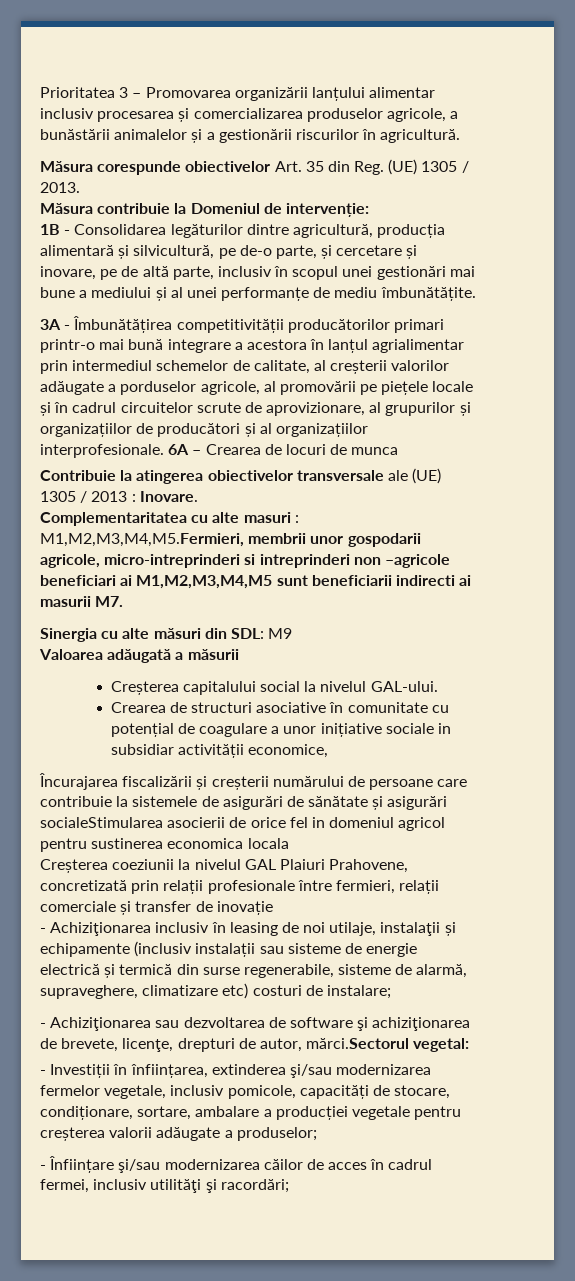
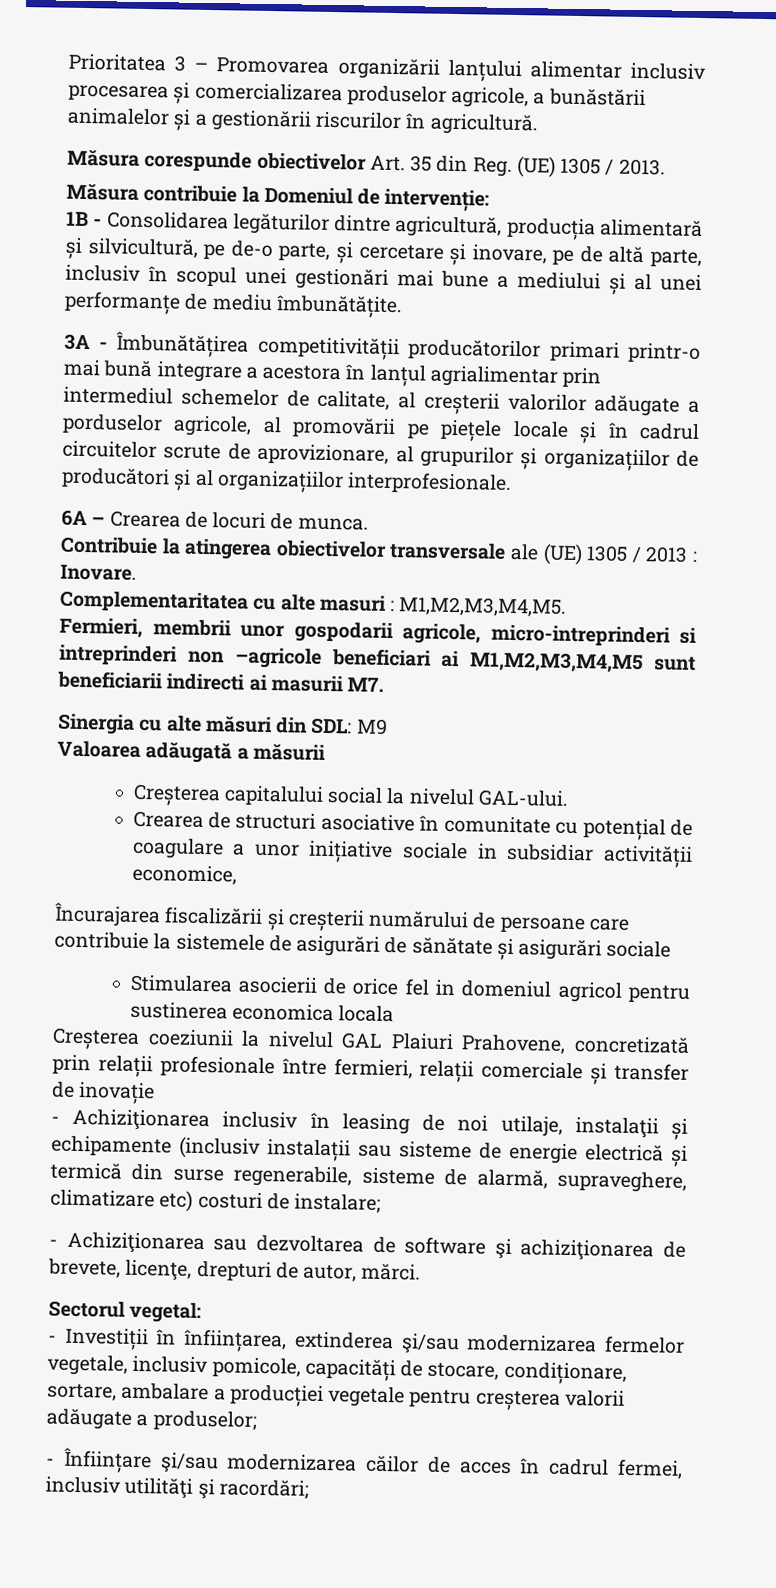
- 3A - Îmbunătățirea competitivității producătorilor primari printr-o mai bună integrare a acestora în lanțul agrialimentar prin intermediul schemelor de calitate, al creșterii valorilor adăugate a porduselor agricole, al promovării pe piețele locale și în cadrul circuitelor scrute de aprovizionare, al grupurilor și organizațiilor de producători și al organizațiilor interprofesionale. 6A – Crearea de locuri de munca
+ 3A - Îmbunătățirea competitivității producătorilor primari printr-o mai bună integrare a acestora în lanțul agrialimentar prin intermediul schemelor de calitate, al creșterii valorilor adăugate a porduselor agricole, al promovării pe piețele locale și în cadrul circuitelor scrute de aprovizionare, al grupurilor și organizațiilor de producători și al organizațiilor interprofesionale.
+ 6A – Crearea de locuri de munca.
- Complementaritatea cu alte masuri : M1,M2,M3,M4,M5.Fermieri, membrii unor gospodarii agricole, micro-intreprinderi si intreprinderi non –agricole beneficiari ai M1,M2,M3,M4,M5 sunt beneficiarii indirecti ai masurii M7.
+ Complementaritatea cu alte masuri : M1,M2,M3,M4,M5.
+ Fermieri, membrii unor gospodarii agricole, micro-intreprinderi si intreprinderi non –agricole beneficiari ai M1,M2,M3,M4,M5 sunt beneficiarii indirecti ai masurii M7.
- Încurajarea fiscalizării și creșterii numărului de persoane care contribuie la sistemele de asigurări de sănătate și asigurări socialeStimularea asocierii de orice fel in domeniul agricol pentru sustinerea economica locala
+ Încurajarea fiscalizării și creșterii numărului de persoane care contribuie la sistemele de asigurări de sănătate și asigurări sociale
+ Stimularea asocierii de orice fel in domeniul agricol pentru sustinerea economica locala
- - Achiziţionarea sau dezvoltarea de software şi achiziţionarea de brevete, licenţe, drepturi de autor, mărci.Sectorul vegetal:
+ - Achiziţionarea sau dezvoltarea de software şi achiziţionarea de brevete, licenţe, drepturi de autor, mărci.
+ Sectorul vegetal:

